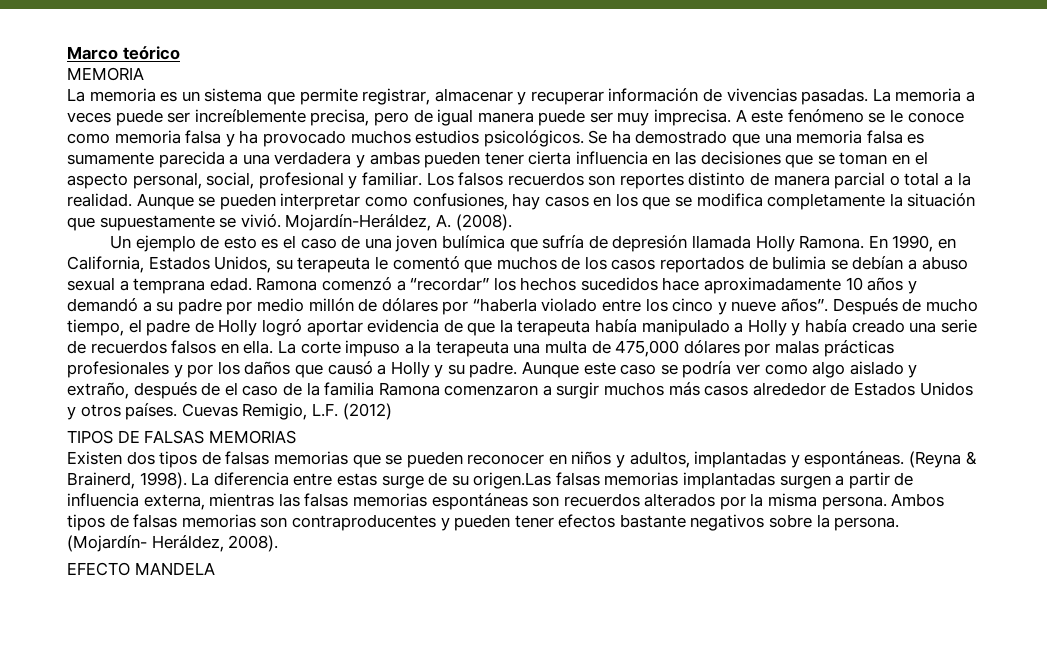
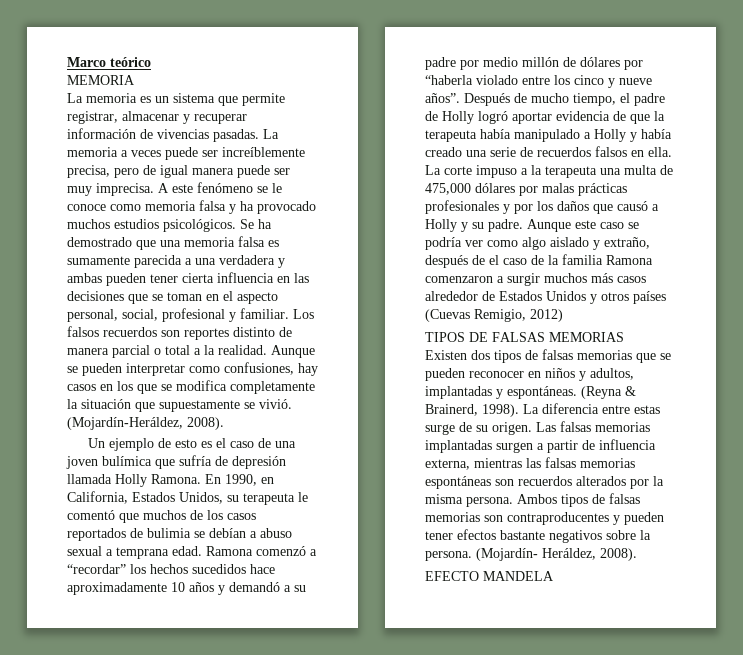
- Mojardín-Heráldez, A. (2008).
+ (Mojardín-Heráldez, 2008).
- Aunque este caso se podría ver como algo aislado y extraño, después de el caso de la familia Ramona comenzaron a surgir muchos más casos alrededor de Estados Unidos y otros países. Cuevas Remigio, L.F. (2012)
+ Aunque este caso se podría ver como algo aislado y extraño, después de el caso de la familia Ramona comenzaron a surgir muchos más casos alrededor de Estados Unidos y otros países (Cuevas Remigio, 2012)
- La diferencia entre estas surge de su origen.Las falsas memorias implantadas surgen a partir de influencia externa, mientras las falsas memorias espontáneas son recuerdos alterados por la misma persona.
+ La diferencia entre estas surge de su origen. Las falsas memorias implantadas surgen a partir de influencia externa, mientras las falsas memorias espontáneas son recuerdos alterados por la misma persona.

